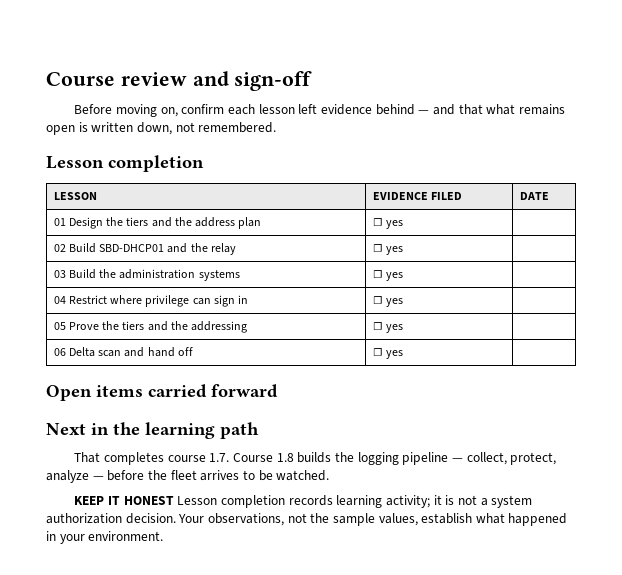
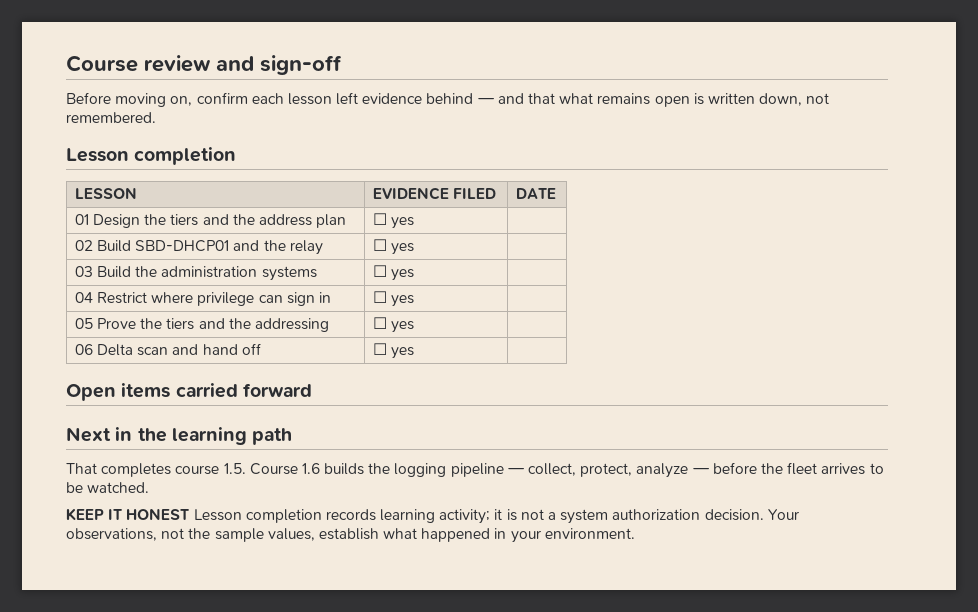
- That completes course 1.7. Course 1.8 builds the logging pipeline — collect, protect, analyze — before the fleet arrives to be watched.
+ That completes course 1.5. Course 1.6 builds the logging pipeline — collect, protect, analyze — before the fleet arrives to be watched.

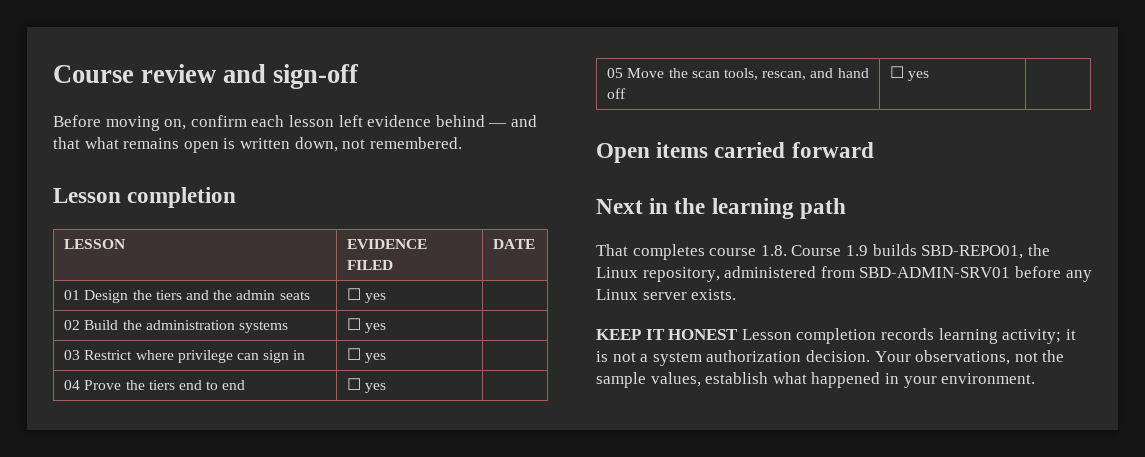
- 01 Design the tiers and the address plan | ☐ yes |
+ 01 Design the tiers and the admin seats | ☐ yes |
- 02 Build SBD-DHCP01 and the relay | ☐ yes |
- 03 Build the administration systems | ☐ yes |
+ 02 Build the administration systems | ☐ yes |
- 04 Restrict where privilege can sign in | ☐ yes |
+ 03 Restrict where privilege can sign in | ☐ yes |
- 05 Prove the tiers and the addressing | ☐ yes |
- 06 Delta scan and hand off | ☐ yes |
+ 04 Prove the tiers end to end | ☐ yes |
+ 05 Move the scan tools, rescan, and hand off | ☐ yes |
- That completes course 1.5. Course 1.6 builds the logging pipeline — collect, protect, analyze — before the fleet arrives to be watched.
+ That completes course 1.8. Course 1.9 builds SBD-REPO01, the Linux repository, administered from SBD-ADMIN-SRV01 before any Linux server exists.

